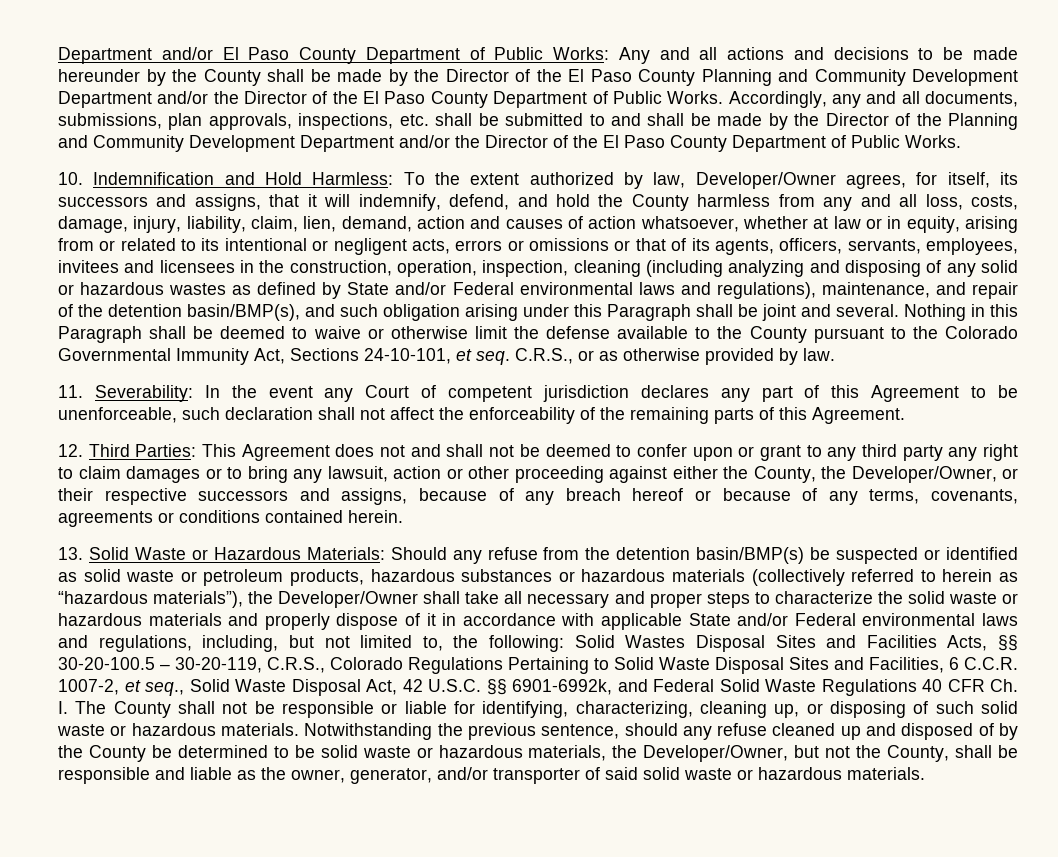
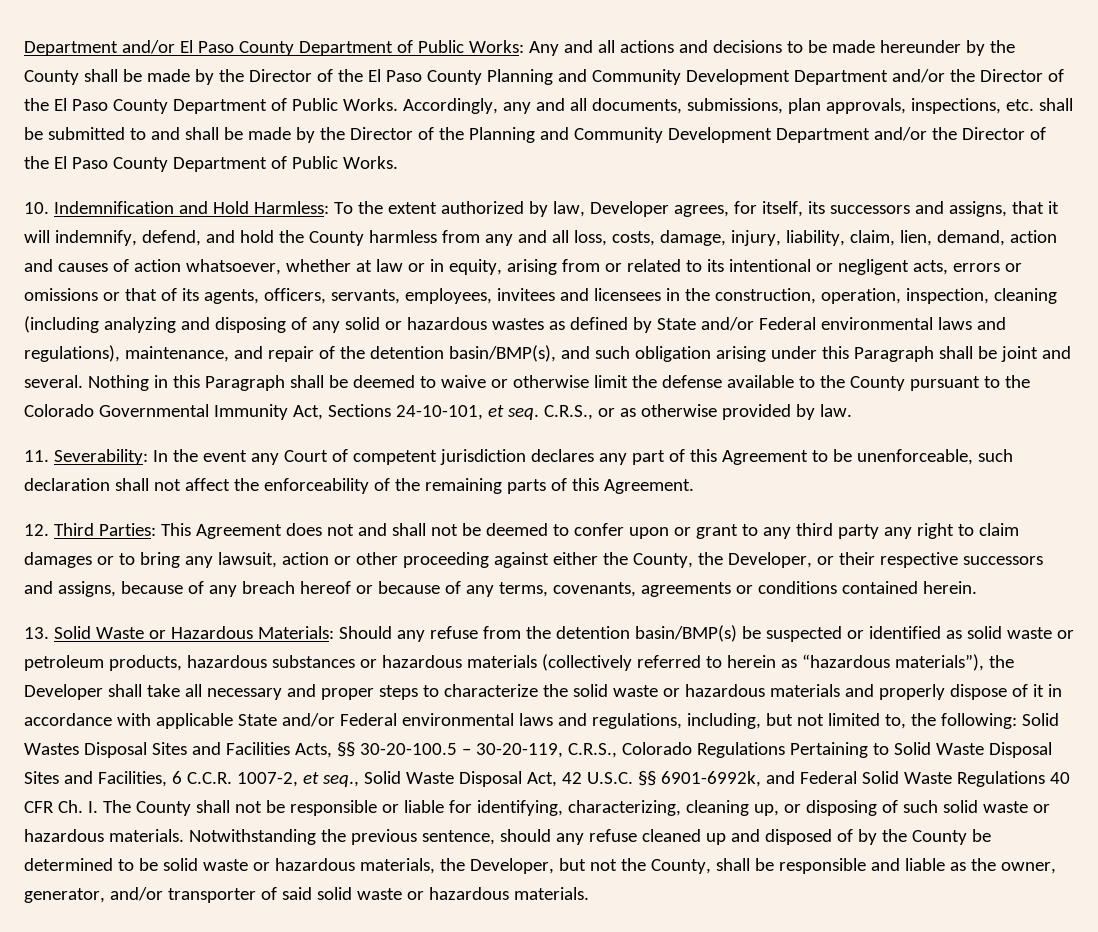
- To the extent authorized by law, Developer/Owner agrees, for itself, its successors and assigns, that it will indemnify, defend, and hold the County harmless from any and all loss, costs, damage, injury, liability, claim, lien, demand, action and causes of action whatsoever, whether at law or in equity, arising from or related to its intentional or negligent acts, errors or omissions or that of its agents, officers, servants, employees, invitees and licensees in the construction, operation, inspection, cleaning (including analyzing and disposing of any solid or hazardous wastes as defined by State and/or Federal environmental laws and regulations), maintenance, and repair of the detention basin/BMP(s), and such obligation arising under this Paragraph shall be joint and several.
+ To the extent authorized by law, Developer agrees, for itself, its successors and assigns, that it will indemnify, defend, and hold the County harmless from any and all loss, costs, damage, injury, liability, claim, lien, demand, action and causes of action whatsoever, whether at law or in equity, arising from or related to its intentional or negligent acts, errors or omissions or that of its agents, officers, servants, employees, invitees and licensees in the construction, operation, inspection, cleaning (including analyzing and disposing of any solid or hazardous wastes as defined by State and/or Federal environmental laws and regulations), maintenance, and repair of the detention basin/BMP(s), and such obligation arising under this Paragraph shall be joint and several.
- This Agreement does not and shall not be deemed to confer upon or grant to any third party any right to claim damages or to bring any lawsuit, action or other proceeding against either the County, the Developer/Owner, or their respective successors and assigns, because of any breach hereof or because of any terms, covenants, agreements or conditions contained herein.
+ This Agreement does not and shall not be deemed to confer upon or grant to any third party any right to claim damages or to bring any lawsuit, action or other proceeding against either the County, the Developer, or their respective successors and assigns, because of any breach hereof or because of any terms, covenants, agreements or conditions contained herein.
- Should any refuse from the detention basin/BMP(s) be suspected or identified as solid waste or petroleum products, hazardous substances or hazardous materials (collectively referred to herein as “hazardous materials”), the Developer/Owner shall take all necessary and proper steps to characterize the solid waste or hazardous materials and properly dispose of it in accordance with applicable State and/or Federal environmental laws and regulations, including, but not limited to, the following:
+ Should any refuse from the detention basin/BMP(s) be suspected or identified as solid waste or petroleum products, hazardous substances or hazardous materials (collectively referred to herein as “hazardous materials”), the Developer shall take all necessary and proper steps to characterize the solid waste or hazardous materials and properly dispose of it in accordance with applicable State and/or Federal environmental laws and regulations, including, but not limited to, the following:
- Notwithstanding the previous sentence, should any refuse cleaned up and disposed of by the County be determined to be solid waste or hazardous materials, the Developer/Owner, but not the County, shall be responsible and liable as the owner, generator, and/or transporter of said solid waste or hazardous materials.
+ Notwithstanding the previous sentence, should any refuse cleaned up and disposed of by the County be determined to be solid waste or hazardous materials, the Developer, but not the County, shall be responsible and liable as the owner, generator, and/or transporter of said solid waste or hazardous materials.

